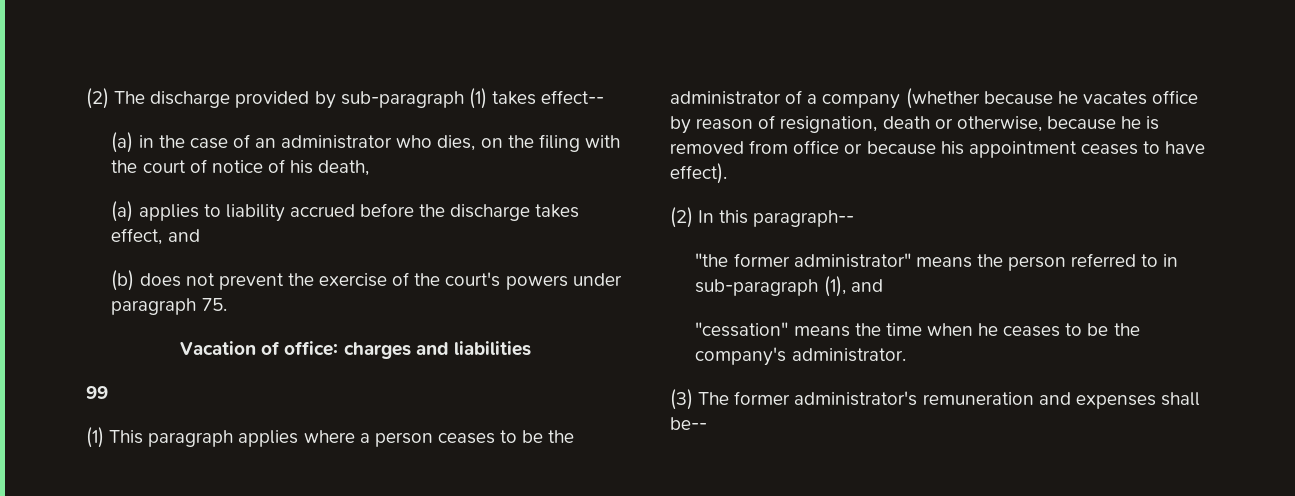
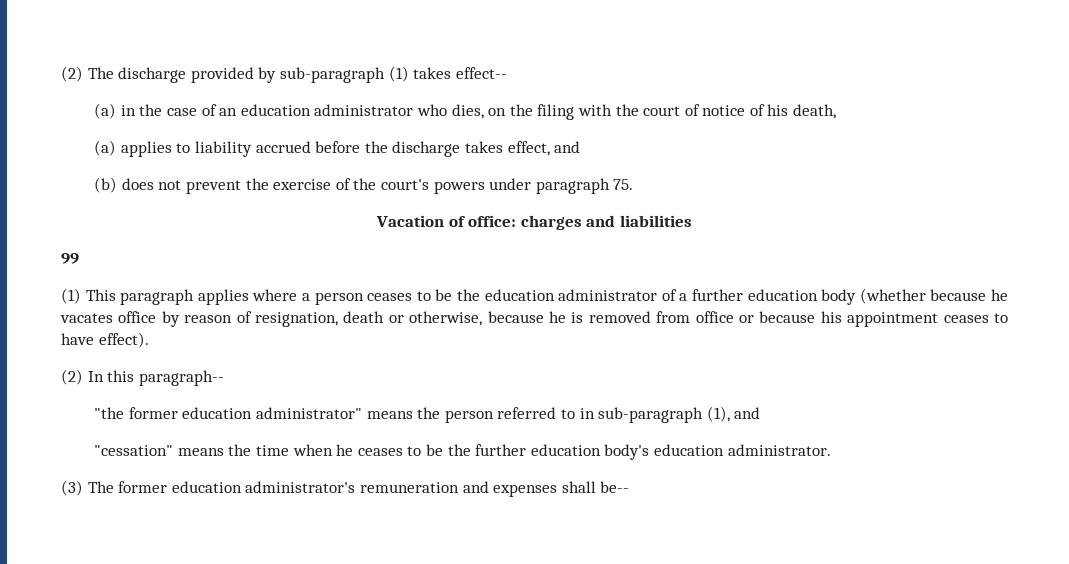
- (a) in the case of an administrator who dies, on the filing with the court of notice of his death,
+ (a) in the case of an education administrator who dies, on the filing with the court of notice of his death,
- (1) This paragraph applies where a person ceases to be the administrator of a company (whether because he vacates office by reason of resignation, death or otherwise, because he is removed from office or because his appointment ceases to have effect).
+ (1) This paragraph applies where a person ceases to be the education administrator of a further education body (whether because he vacates office by reason of resignation, death or otherwise, because he is removed from office or because his appointment ceases to have effect).
- "the former administrator" means the person referred to in sub-paragraph (1), and
+ "the former education administrator" means the person referred to in sub-paragraph (1), and
- "cessation" means the time when he ceases to be the company's administrator.
+ "cessation" means the time when he ceases to be the further education body's education administrator.
- (3) The former administrator's remuneration and expenses shall be--
+ (3) The former education administrator's remuneration and expenses shall be--

